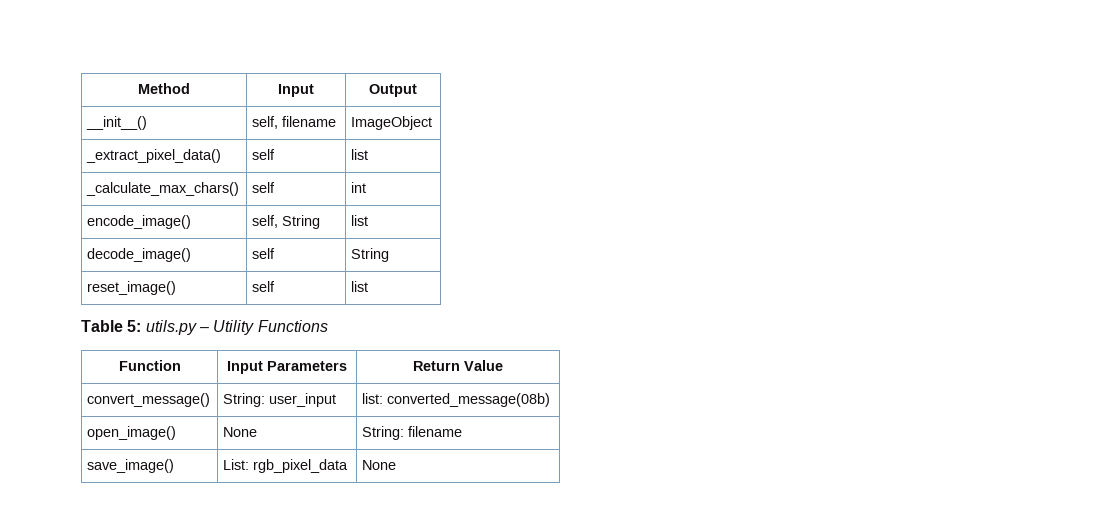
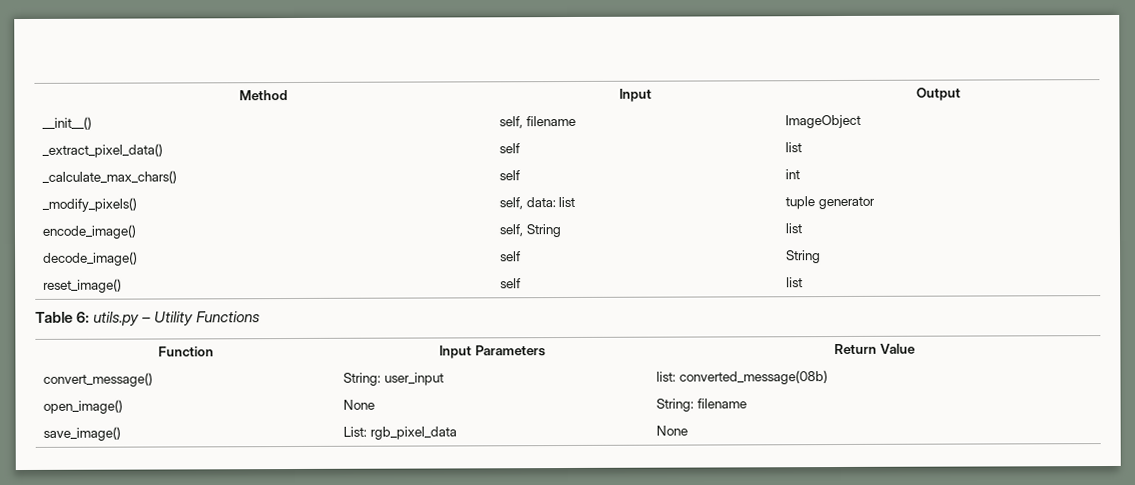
+ _modify_pixels() | self, data: list | tuple generator
- Table 5: utils.py – Utility Functions
+ Table 6: utils.py – Utility Functions

